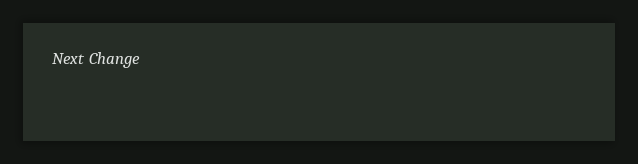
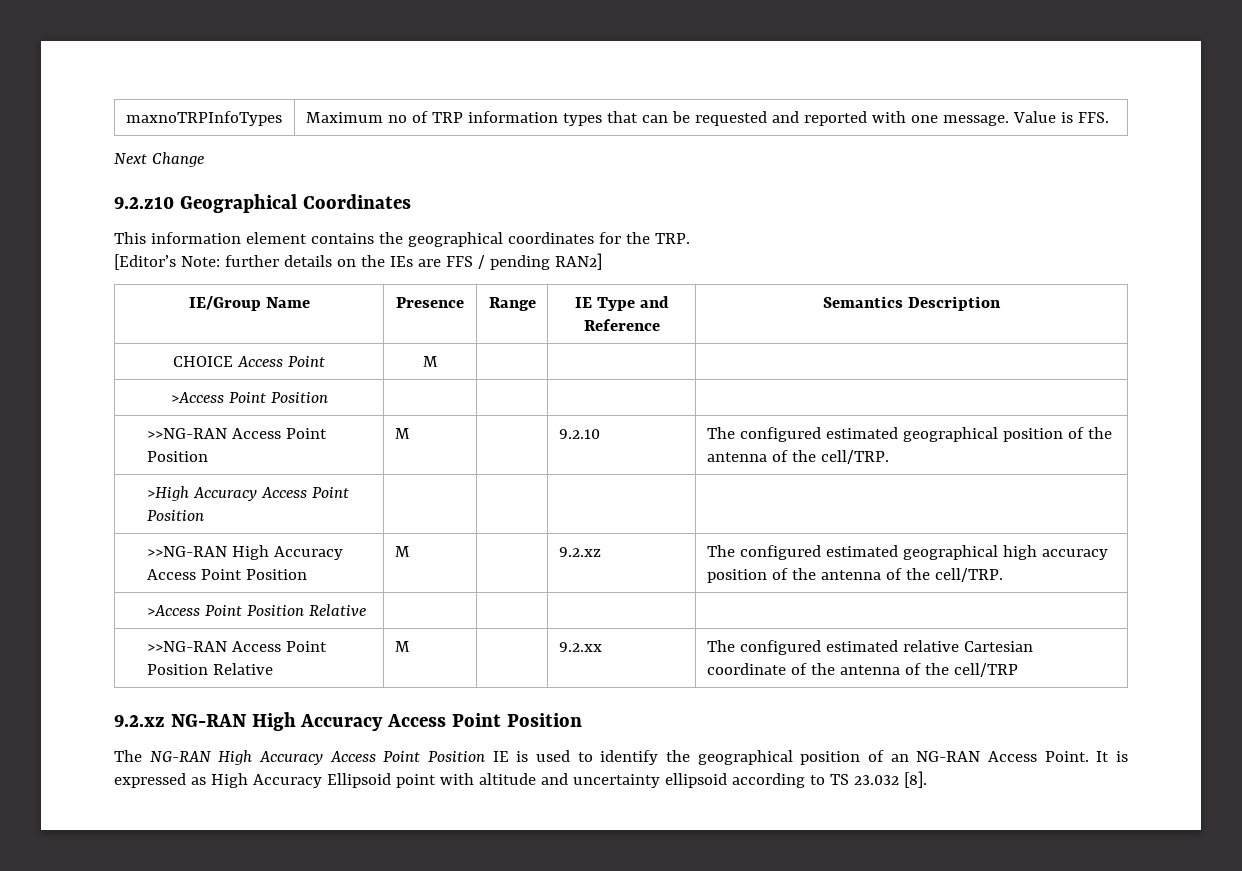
+ maxnoTRPInfoTypes | Maximum no of TRP information types that can be requested and reported with one message. Value is FFS.
  Next Change
+ 9.2.z10 Geographical Coordinates
+ This information element contains the geographical coordinates for the TRP.
+ [Editor’s Note: further details on the IEs are FFS / pending RAN2]
+ IE/Group Name | Presence | Range | IE Type and Reference | Semantics Description
+ CHOICE Access Point | M | | |
+ >Access Point Position | | | |
+ >>NG-RAN Access Point Position | M | | 9.2.10 | The configured estimated geographical position of the antenna of the cell/TRP.
+ >High Accuracy Access Point Position | | | |
+ >>NG-RAN High Accuracy Access Point Position | M | | 9.2.xz | The configured estimated geographical high accuracy position of the antenna of the cell/TRP.
+ >Access Point Position Relative | | | |
+ >>NG-RAN Access Point Position Relative | M | | 9.2.xx | The configured estimated relative Cartesian coordinate of the antenna of the cell/TRP
+ 9.2.xz NG-RAN High Accuracy Access Point Position
+ The NG-RAN High Accuracy Access Point Position IE is used to identify the geographical position of an NG-RAN Access Point. It is expressed as High Accuracy Ellipsoid point with altitude and uncertainty ellipsoid according to TS 23.032 [8].

